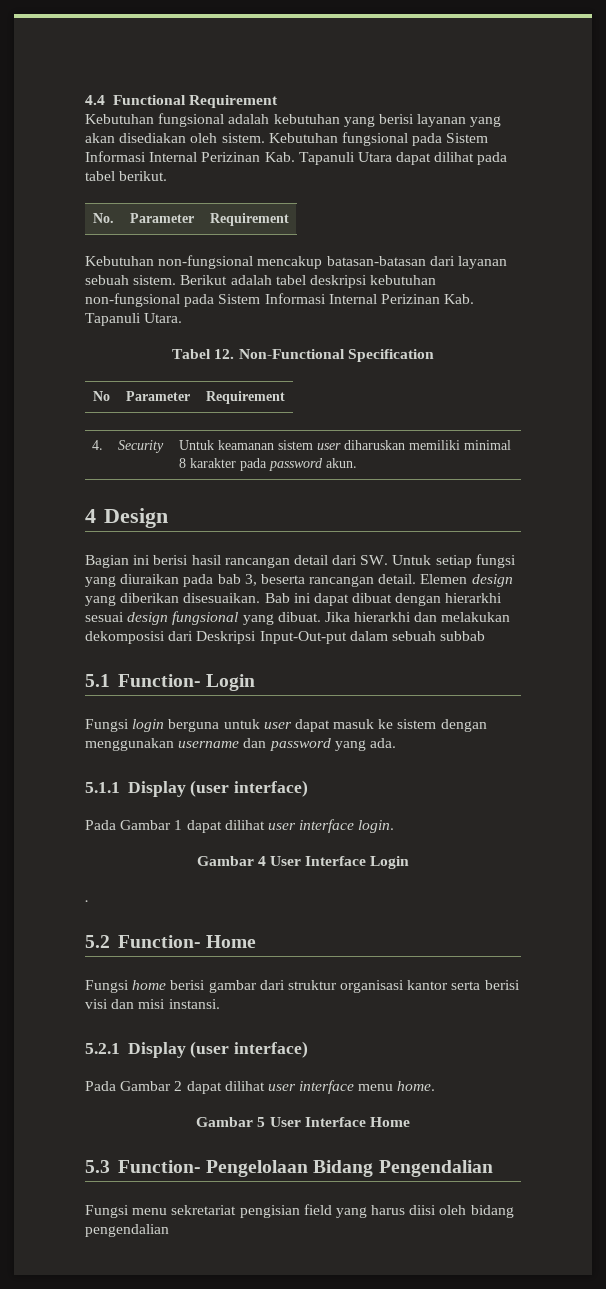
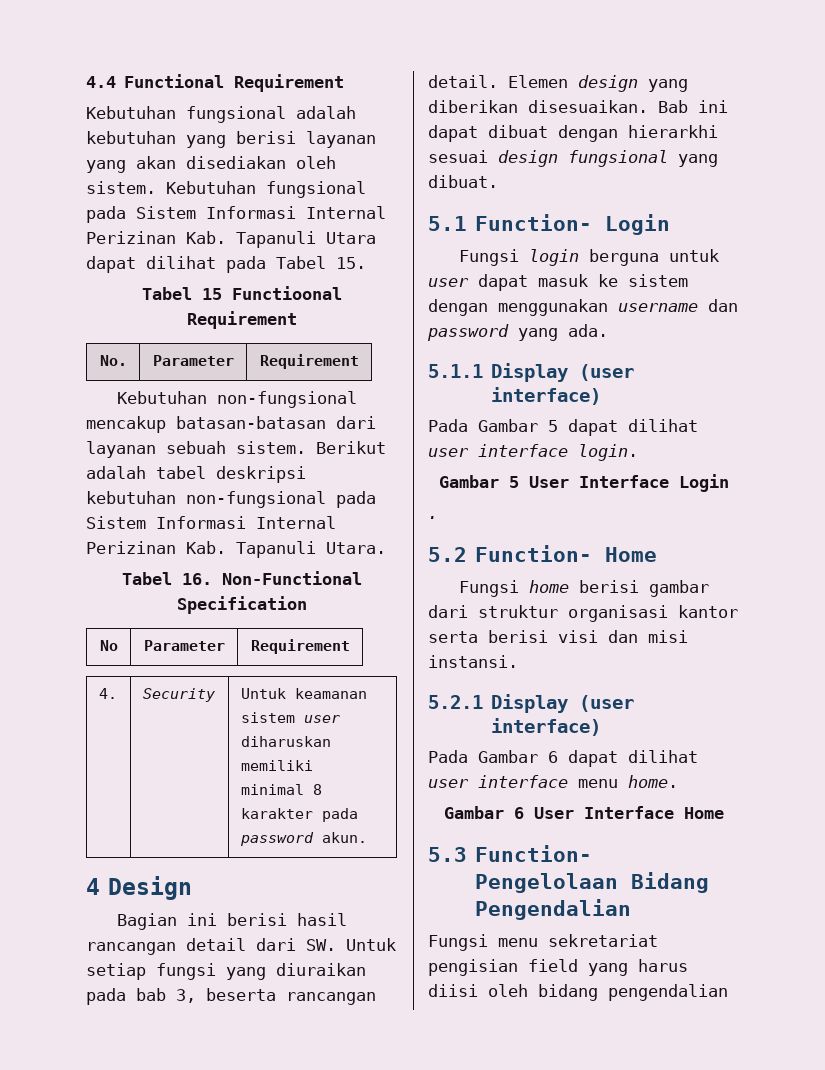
- Kebutuhan fungsional pada Sistem Informasi Internal Perizinan Kab. Tapanuli Utara dapat dilihat pada tabel berikut.
+ Kebutuhan fungsional pada Sistem Informasi Internal Perizinan Kab. Tapanuli Utara dapat dilihat pada Tabel 15.
+ Tabel 15 Functioonal Requirement
- Tabel 12. Non-Functional Specification
+ Tabel 16. Non-Functional Specification
- Jika hierarkhi dan melakukan dekomposisi dari Deskripsi Input-Out-put dalam sebuah subbab
- Pada Gambar 1 dapat dilihat user interface login.
+ Pada Gambar 5 dapat dilihat user interface login.
- Gambar 4 User Interface Login
+ Gambar 5 User Interface Login
- Pada Gambar 2 dapat dilihat user interface menu home.
+ Pada Gambar 6 dapat dilihat user interface menu home.
- Gambar 5 User Interface Home
+ Gambar 6 User Interface Home

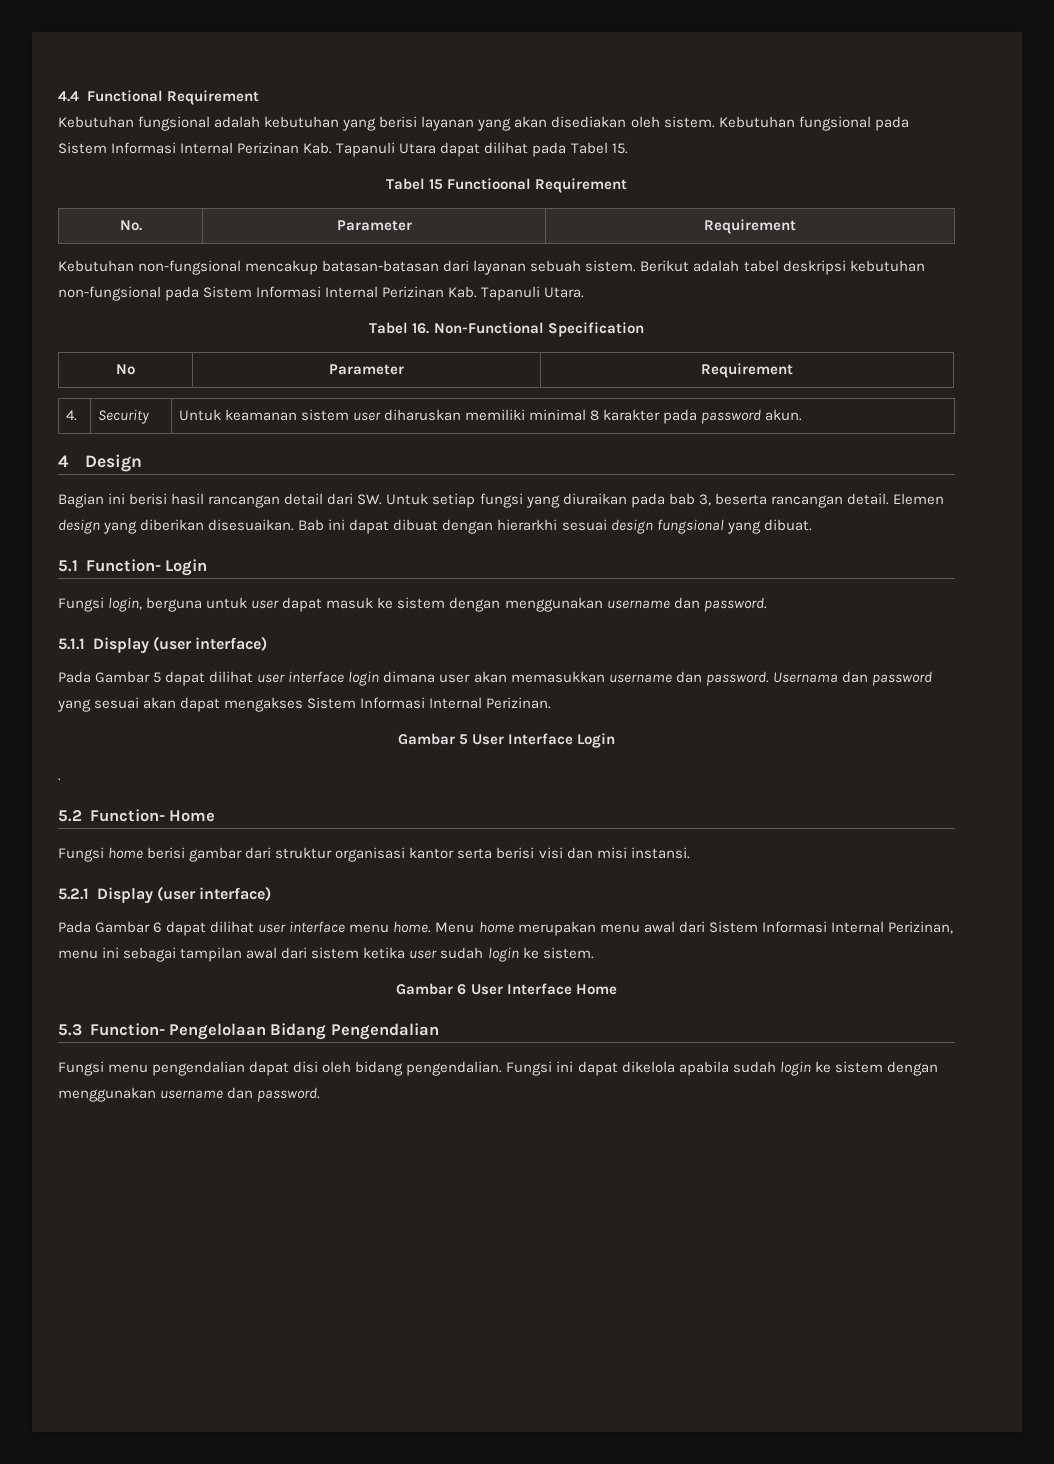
- Fungsi login berguna untuk user dapat masuk ke sistem dengan menggunakan username dan password yang ada.
+ Fungsi login, berguna untuk user dapat masuk ke sistem dengan menggunakan username dan password.
- Pada Gambar 5 dapat dilihat user interface login.
+ Pada Gambar 5 dapat dilihat user interface login dimana user akan memasukkan username dan password. Usernama dan password yang sesuai akan dapat mengakses Sistem Informasi Internal Perizinan.
+ Menu home merupakan menu awal dari Sistem Informasi Internal Perizinan, menu ini sebagai tampilan awal dari sistem ketika user sudah login ke sistem.
- Fungsi menu sekretariat pengisian field yang harus diisi oleh bidang pengendalian
+ Fungsi menu pengendalian dapat disi oleh bidang pengendalian. Fungsi ini dapat dikelola apabila sudah login ke sistem dengan menggunakan username dan password.

